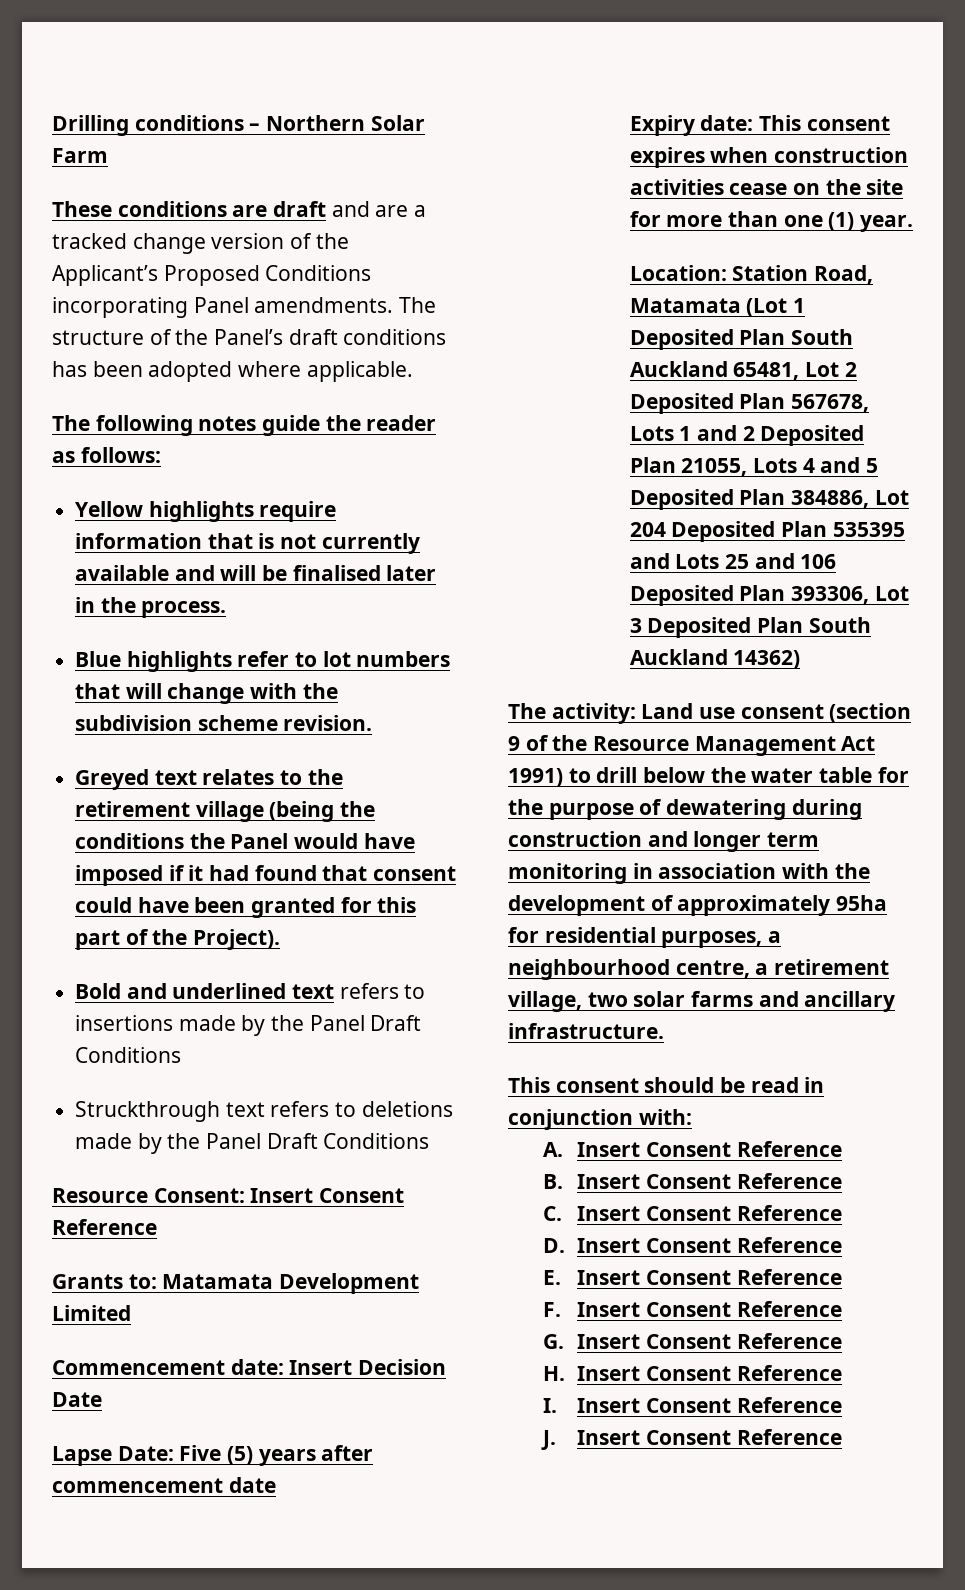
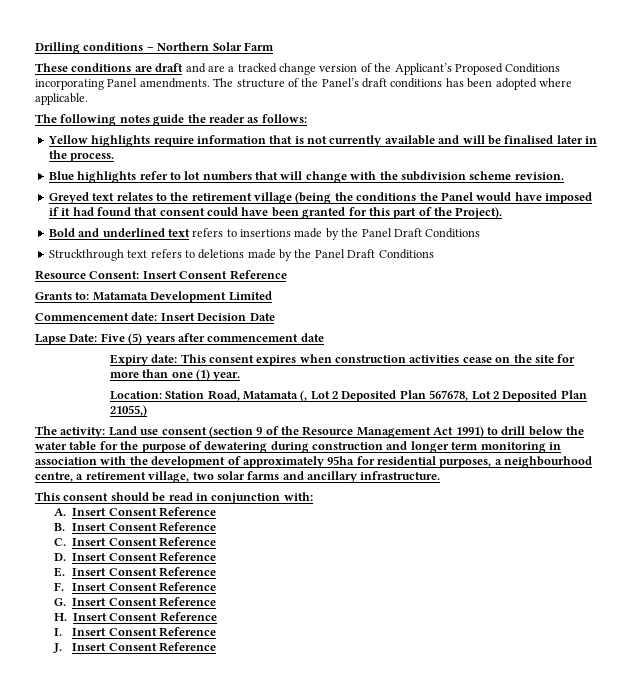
- Location: Station Road, Matamata (Lot 1 Deposited Plan South Auckland 65481, Lot 2 Deposited Plan 567678, Lots 1 and 2 Deposited Plan 21055, Lots 4 and 5 Deposited Plan 384886, Lot 204 Deposited Plan 535395 and Lots 25 and 106 Deposited Plan 393306, Lot 3 Deposited Plan South Auckland 14362)
+ Location: Station Road, Matamata (, Lot 2 Deposited Plan 567678, Lot 2 Deposited Plan 21055,)

